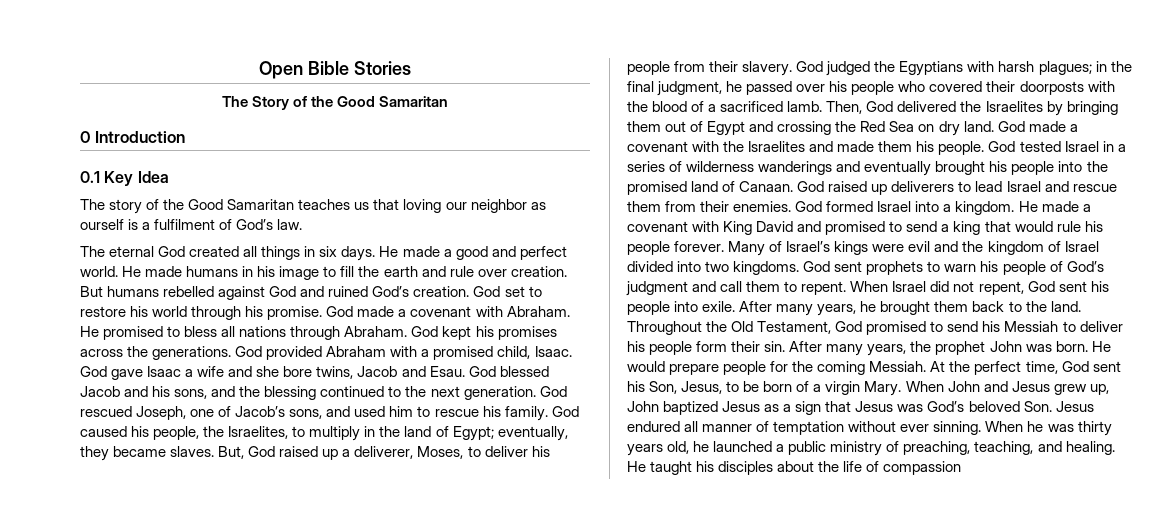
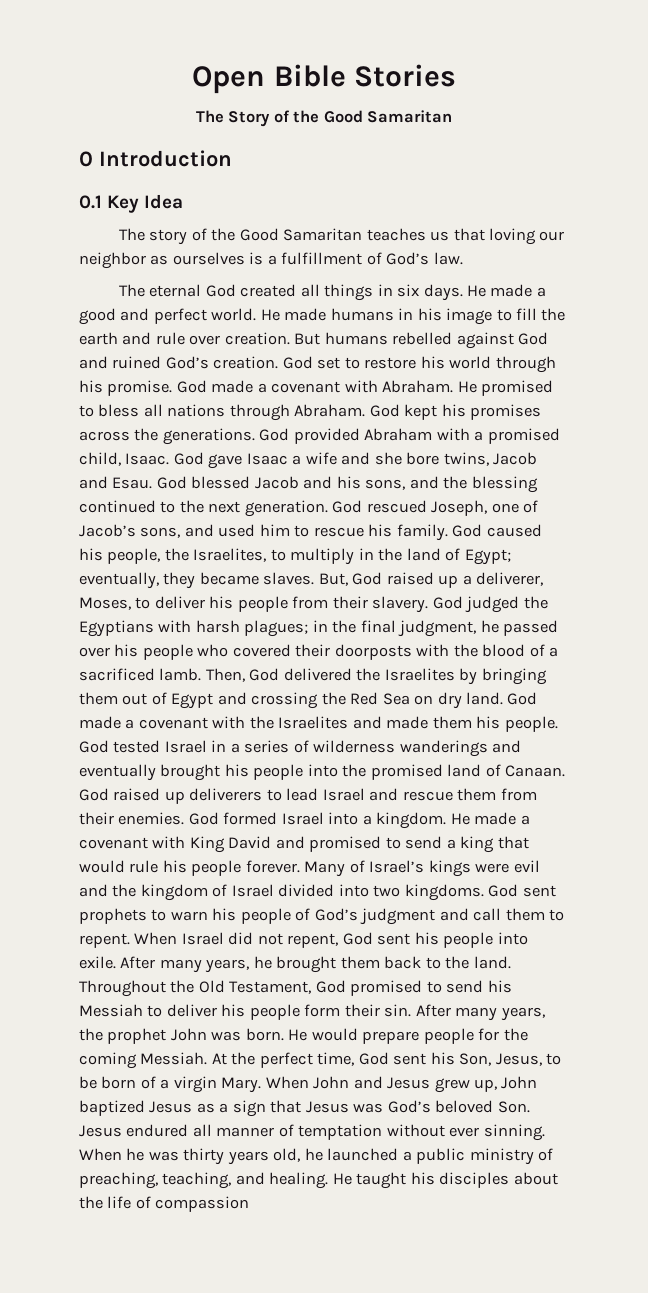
- The story of the Good Samaritan teaches us that loving our neighbor as ourself is a fulfilment of God’s law.
+ The story of the Good Samaritan teaches us that loving our neighbor as ourselves is a fulfillment of God’s law.

